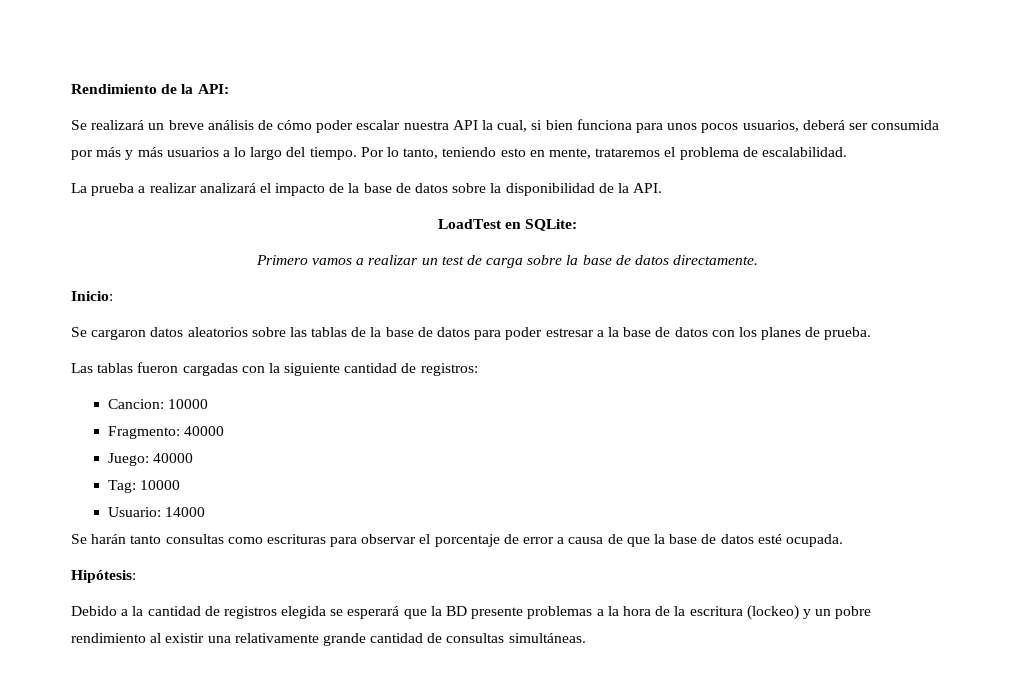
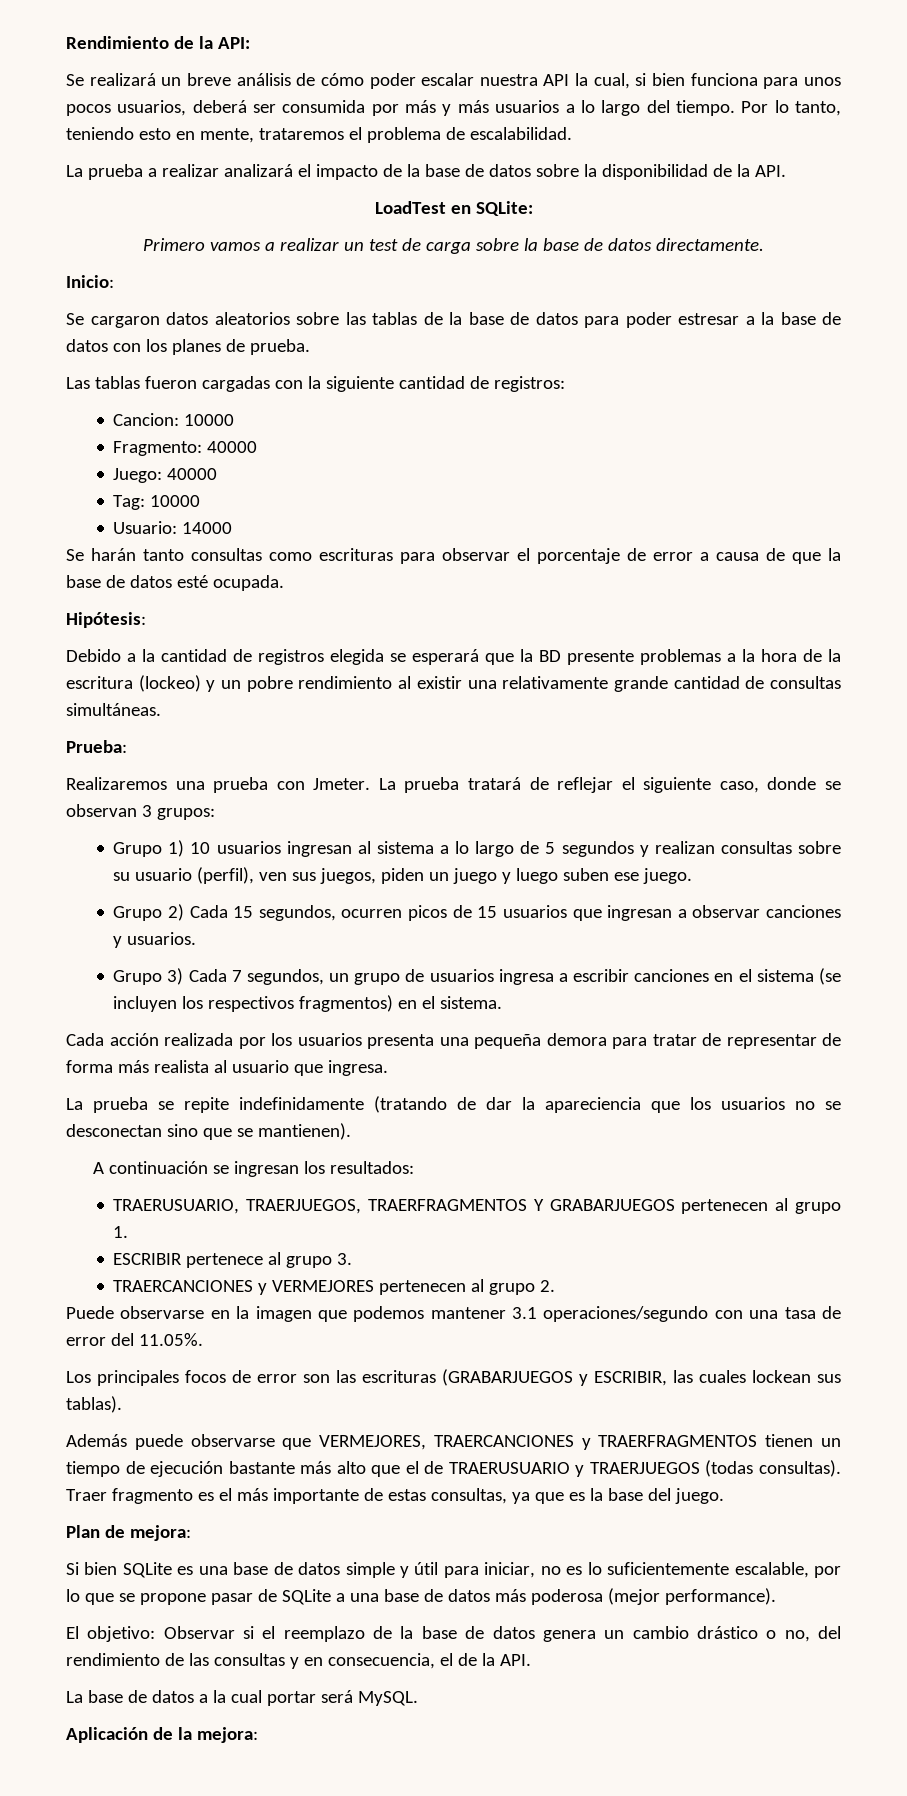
+ Prueba:
+ Realizaremos una prueba con Jmeter. La prueba tratará de reflejar el siguiente caso, donde se observan 3 grupos:
+ Grupo 1) 10 usuarios ingresan al sistema a lo largo de 5 segundos y realizan consultas sobre su usuario (perfil), ven sus juegos, piden un juego y luego suben ese juego.
+ Grupo 2) Cada 15 segundos, ocurren picos de 15 usuarios que ingresan a observar canciones y usuarios.
+ Grupo 3) Cada 7 segundos, un grupo de usuarios ingresa a escribir canciones en el sistema (se incluyen los respectivos fragmentos) en el sistema.
+ Cada acción realizada por los usuarios presenta una pequeña demora para tratar de representar de forma más realista al usuario que ingresa.
+ La prueba se repite indefinidamente (tratando de dar la apareciencia que los usuarios no se desconectan sino que se mantienen).
+ A continuación se ingresan los resultados:
+ TRAERUSUARIO, TRAERJUEGOS, TRAERFRAGMENTOS Y GRABARJUEGOS pertenecen al grupo 1.
+ ESCRIBIR pertenece al grupo 3.
+ TRAERCANCIONES y VERMEJORES pertenecen al grupo 2.
+ Puede observarse en la imagen que podemos mantener 3.1 operaciones/segundo con una tasa de error del 11.05%.
+ Los principales focos de error son las escrituras (GRABARJUEGOS y ESCRIBIR, las cuales lockean sus tablas).
+ Además puede observarse que VERMEJORES, TRAERCANCIONES y TRAERFRAGMENTOS tienen un tiempo de ejecución bastante más alto que el de TRAERUSUARIO y TRAERJUEGOS (todas consultas). Traer fragmento es el más importante de estas consultas, ya que es la base del juego.
+ Plan de mejora:
+ Si bien SQLite es una base de datos simple y útil para iniciar, no es lo suficientemente escalable, por lo que se propone pasar de SQLite a una base de datos más poderosa (mejor performance).
+ El objetivo: Observar si el reemplazo de la base de datos genera un cambio drástico o no, del rendimiento de las consultas y en consecuencia, el de la API.
+ La base de datos a la cual portar será MySQL.
+ Aplicación de la mejora:

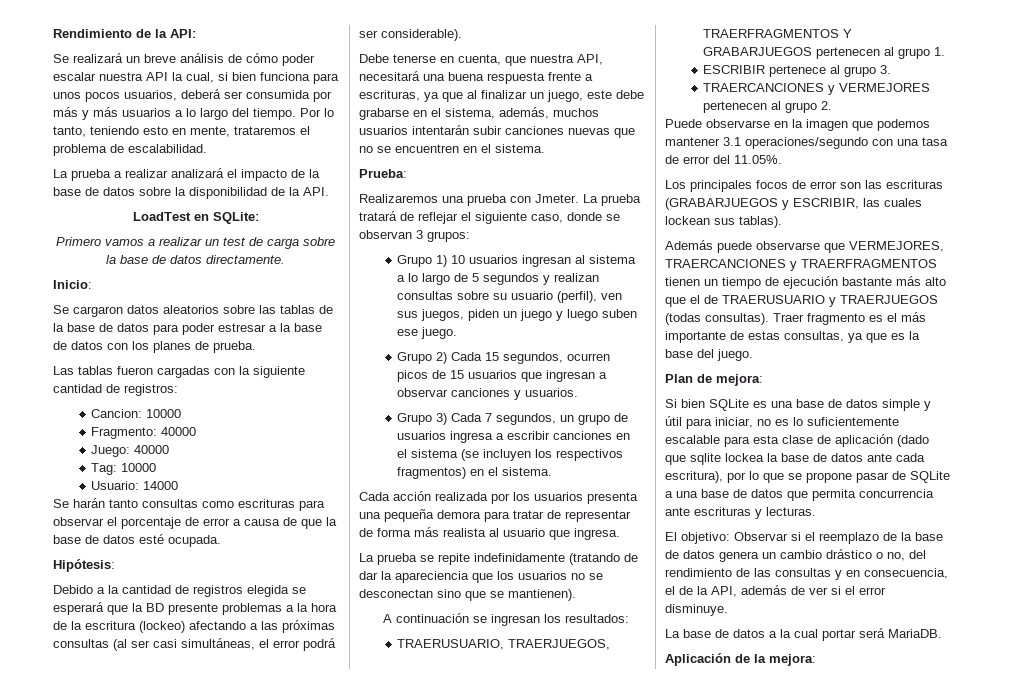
- Debido a la cantidad de registros elegida se esperará que la BD presente problemas a la hora de la escritura (lockeo) y un pobre rendimiento al existir una relativamente grande cantidad de consultas simultáneas.
+ Debido a la cantidad de registros elegida se esperará que la BD presente problemas a la hora de la escritura (lockeo) afectando a las próximas consultas (al ser casi simultáneas, el error podrá ser considerable).
+ Debe tenerse en cuenta, que nuestra API, necesitará una buena respuesta frente a escrituras, ya que al finalizar un juego, este debe grabarse en el sistema, además, muchos usuarios intentarán subir canciones nuevas que no se encuentren en el sistema.
- Si bien SQLite es una base de datos simple y útil para iniciar, no es lo suficientemente escalable, por lo que se propone pasar de SQLite a una base de datos más poderosa (mejor performance).
+ Si bien SQLite es una base de datos simple y útil para iniciar, no es lo suficientemente escalable para esta clase de aplicación (dado que sqlite lockea la base de datos ante cada escritura), por lo que se propone pasar de SQLite a una base de datos que permita concurrencia ante escrituras y lecturas.
- El objetivo: Observar si el reemplazo de la base de datos genera un cambio drástico o no, del rendimiento de las consultas y en consecuencia, el de la API.
+ El objetivo: Observar si el reemplazo de la base de datos genera un cambio drástico o no, del rendimiento de las consultas y en consecuencia, el de la API, además de ver si el error disminuye.
- La base de datos a la cual portar será MySQL.
+ La base de datos a la cual portar será MariaDB.

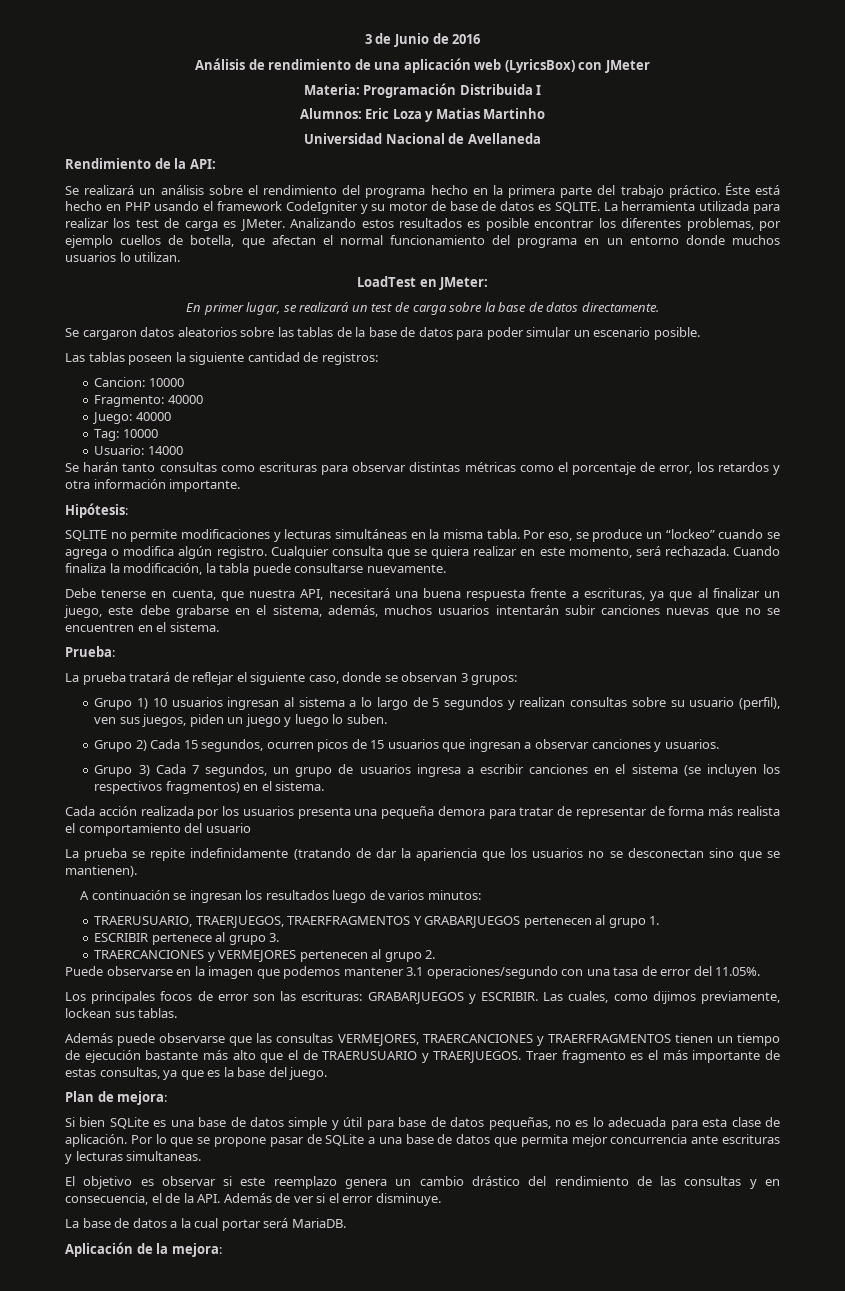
+ 3 de Junio de 2016
+ Análisis de rendimiento de una aplicación web (LyricsBox) con JMeter
+ Materia: Programación Distribuida I
+ Alumnos: Eric Loza y Matias Martinho
+ Universidad Nacional de Avellaneda
- Se realizará un breve análisis de cómo poder escalar nuestra API la cual, si bien funciona para unos pocos usuarios, deberá ser consumida por más y más usuarios a lo largo del tiempo. Por lo tanto, teniendo esto en mente, trataremos el problema de escalabilidad.
- La prueba a realizar analizará el impacto de la base de datos sobre la disponibilidad de la API.
- LoadTest en SQLite:
- Primero vamos a realizar un test de carga sobre la base de datos directamente.
+ Se realizará un análisis sobre el rendimiento del programa hecho en la primera parte del trabajo práctico. Éste está hecho en PHP usando el framework CodeIgniter y su motor de base de datos es SQLITE. La herramienta utilizada para realizar los test de carga es JMeter. Analizando estos resultados es posible encontrar los diferentes problemas, por ejemplo cuellos de botella, que afectan el normal funcionamiento del programa en un entorno donde muchos usuarios lo utilizan.
+ LoadTest en JMeter:
+ En primer lugar, se realizará un test de carga sobre la base de datos directamente.
- Inicio:
- Se cargaron datos aleatorios sobre las tablas de la base de datos para poder estresar a la base de datos con los planes de prueba.
+ Se cargaron datos aleatorios sobre las tablas de la base de datos para poder simular un escenario posible.
- Las tablas fueron cargadas con la siguiente cantidad de registros:
+ Las tablas poseen la siguiente cantidad de registros:
- Se harán tanto consultas como escrituras para observar el porcentaje de error a causa de que la base de datos esté ocupada.
+ Se harán tanto consultas como escrituras para observar distintas métricas como el porcentaje de error, los retardos y otra información importante.
  Hipótesis:
- Debido a la cantidad de registros elegida se esperará que la BD presente problemas a la hora de la escritura (lockeo) afectando a las próximas consultas (al ser casi simultáneas, el error podrá ser considerable).
+ SQLITE no permite modificaciones y lecturas simultáneas en la misma tabla. Por eso, se produce un “lockeo” cuando se agrega o modifica algún registro. Cualquier consulta que se quiera realizar en este momento, será rechazada. Cuando finaliza la modificación, la tabla puede consultarse nuevamente.
- Realizaremos una prueba con Jmeter.
- Grupo 1) 10 usuarios ingresan al sistema a lo largo de 5 segundos y realizan consultas sobre su usuario (perfil), ven sus juegos, piden un juego y luego suben ese juego.
+ Grupo 1) 10 usuarios ingresan al sistema a lo largo de 5 segundos y realizan consultas sobre su usuario (perfil), ven sus juegos, piden un juego y luego lo suben.
- Cada acción realizada por los usuarios presenta una pequeña demora para tratar de representar de forma más realista al usuario que ingresa.
+ Cada acción realizada por los usuarios presenta una pequeña demora para tratar de representar de forma más realista el comportamiento del usuario
- La prueba se repite indefinidamente (tratando de dar la apareciencia que los usuarios no se desconectan sino que se mantienen).
+ La prueba se repite indefinidamente (tratando de dar la apariencia que los usuarios no se desconectan sino que se mantienen).
- A continuación se ingresan los resultados:
+ A continuación se ingresan los resultados luego de varios minutos:
- Los principales focos de error son las escrituras (GRABARJUEGOS y ESCRIBIR, las cuales lockean sus tablas).
+ Los principales focos de error son las escrituras: GRABARJUEGOS y ESCRIBIR. Las cuales, como dijimos previamente, lockean sus tablas.
- Además puede observarse que VERMEJORES, TRAERCANCIONES y TRAERFRAGMENTOS tienen un tiempo de ejecución bastante más alto que el de TRAERUSUARIO y TRAERJUEGOS (todas consultas).
+ Además puede observarse que las consultas VERMEJORES, TRAERCANCIONES y TRAERFRAGMENTOS tienen un tiempo de ejecución bastante más alto que el de TRAERUSUARIO y TRAERJUEGOS.
- Si bien SQLite es una base de datos simple y útil para iniciar, no es lo suficientemente escalable para esta clase de aplicación (dado que sqlite lockea la base de datos ante cada escritura), por lo que se propone pasar de SQLite a una base de datos que permita concurrencia ante escrituras y lecturas.
+ Si bien SQLite es una base de datos simple y útil para base de datos pequeñas, no es lo adecuada para esta clase de aplicación. Por lo que se propone pasar de SQLite a una base de datos que permita mejor concurrencia ante escrituras y lecturas simultaneas.
- El objetivo: Observar si el reemplazo de la base de datos genera un cambio drástico o no, del rendimiento de las consultas y en consecuencia, el de la API, además de ver si el error disminuye.
+ El objetivo es observar si este reemplazo genera un cambio drástico del rendimiento de las consultas y en consecuencia, el de la API. Además de ver si el error disminuye.

